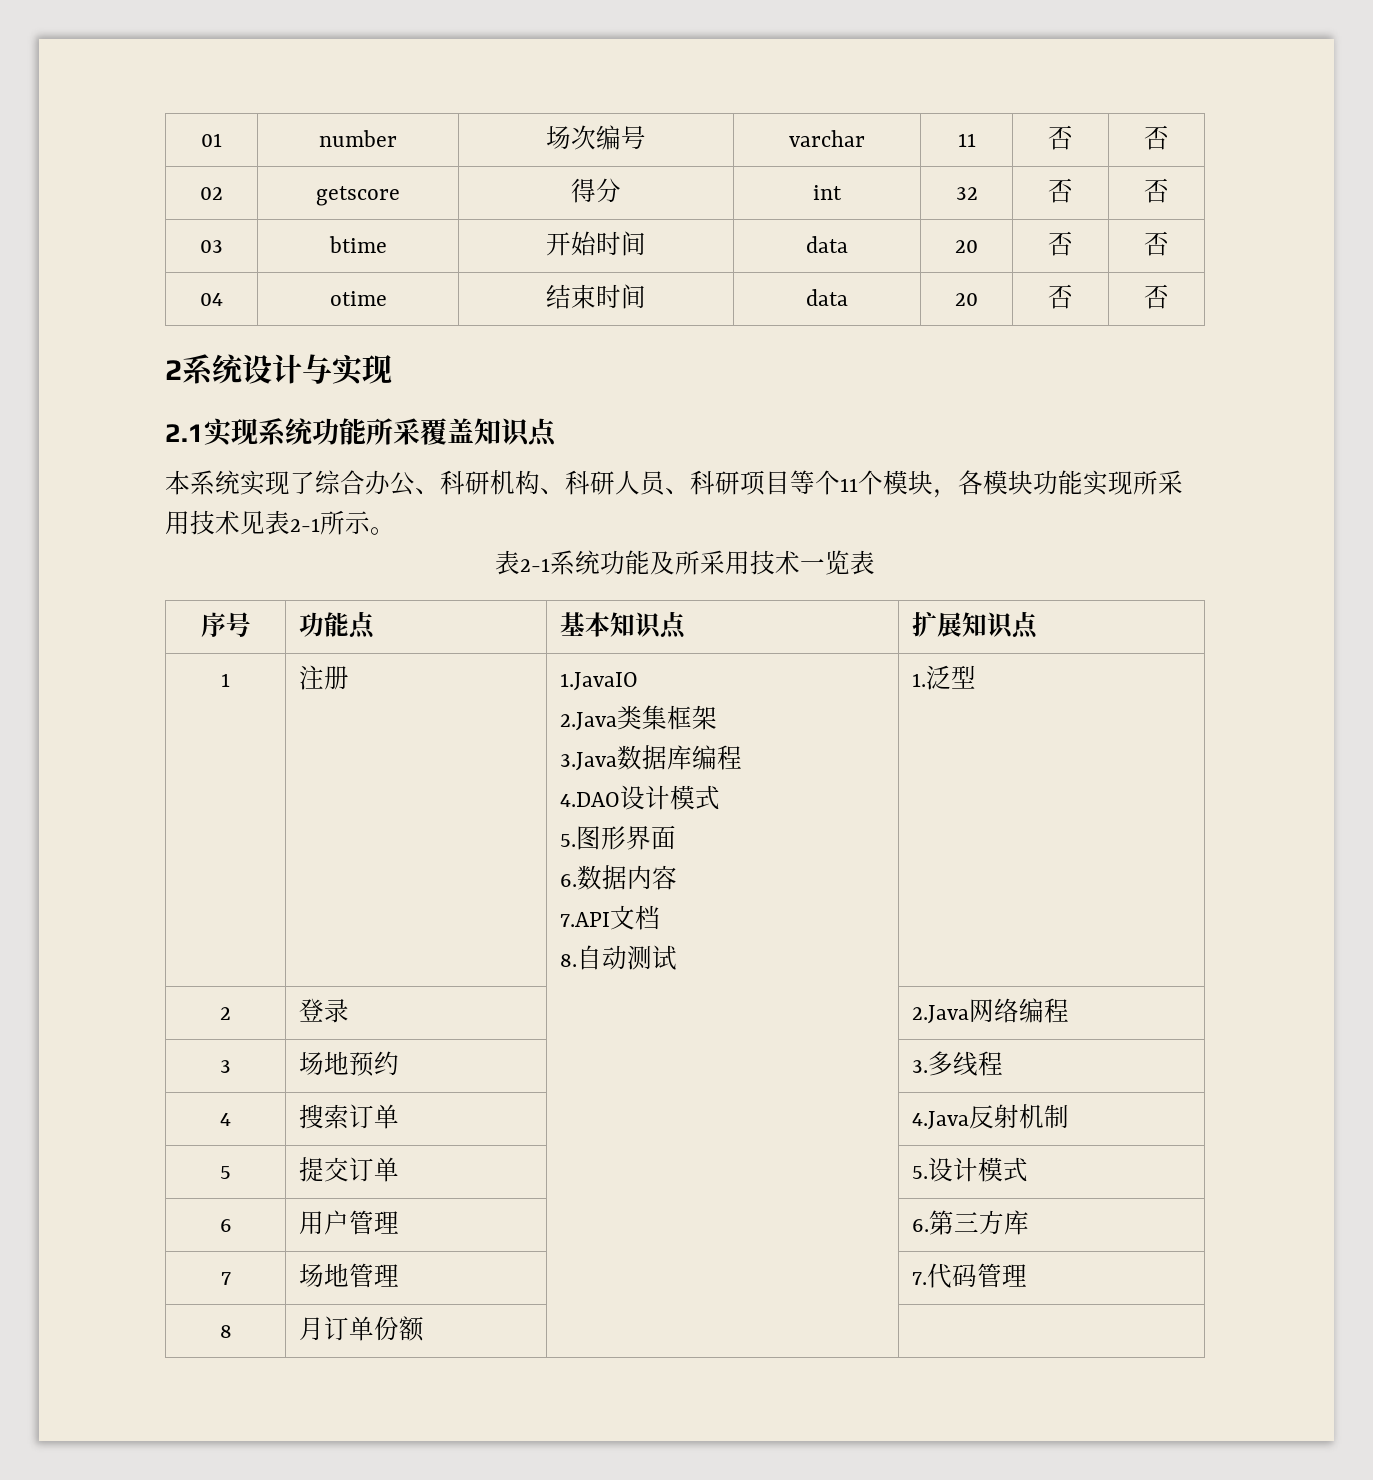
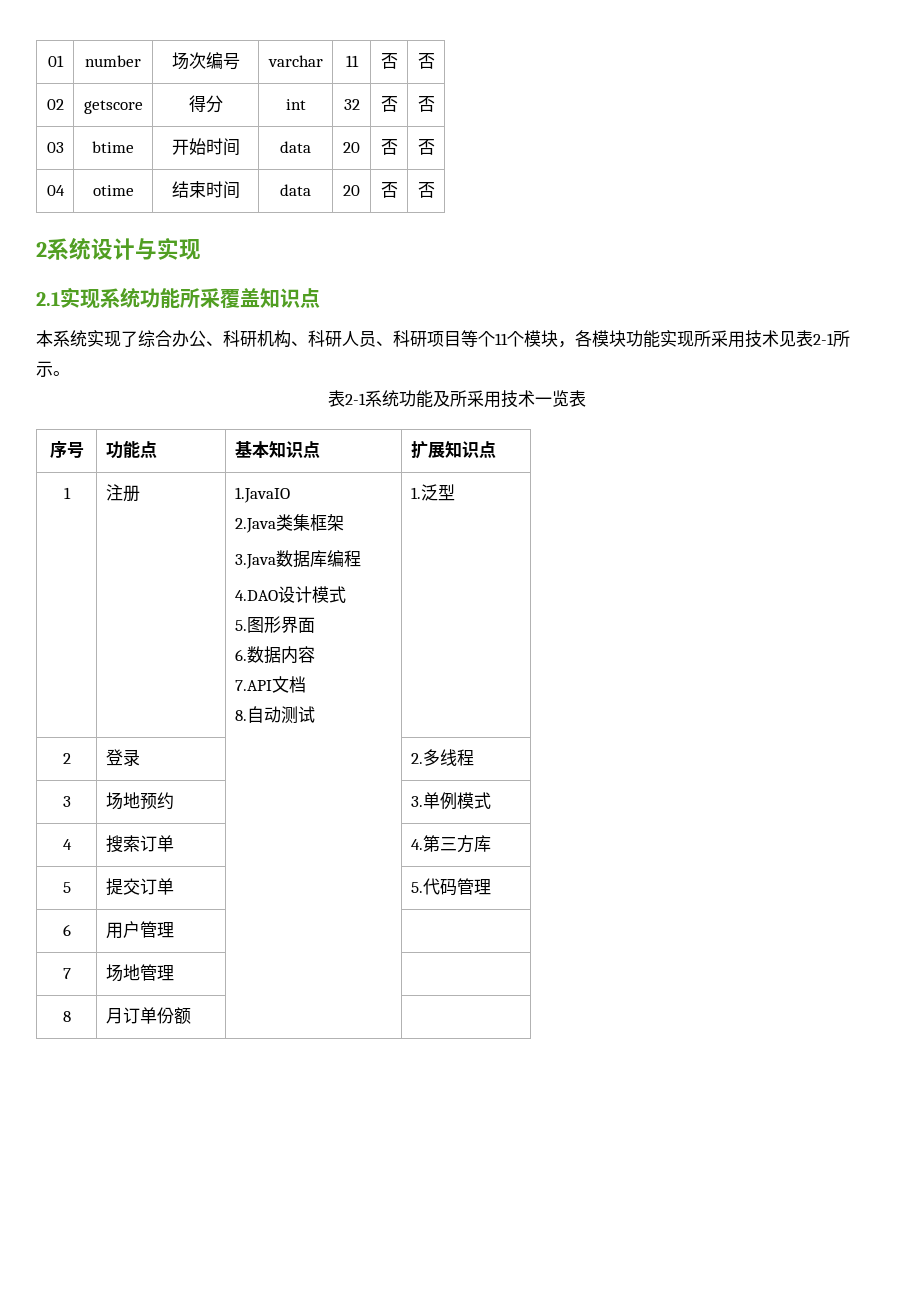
- 2 | 登录 | | 2.Java网络编程
+ 2 | 登录 | | 2.多线程
- 3 | 场地预约 | | 3.多线程
+ 3 | 场地预约 | | 3.单例模式
- 4 | 搜索订单 | | 4.Java反射机制
+ 4 | 搜索订单 | | 4.第三方库
- 5 | 提交订单 | | 5.设计模式
+ 5 | 提交订单 | | 5.代码管理
- 6 | 用户管理 | | 6.第三方库
+ 6 | 用户管理 | |
- 7 | 场地管理 | | 7.代码管理
+ 7 | 场地管理 | |

